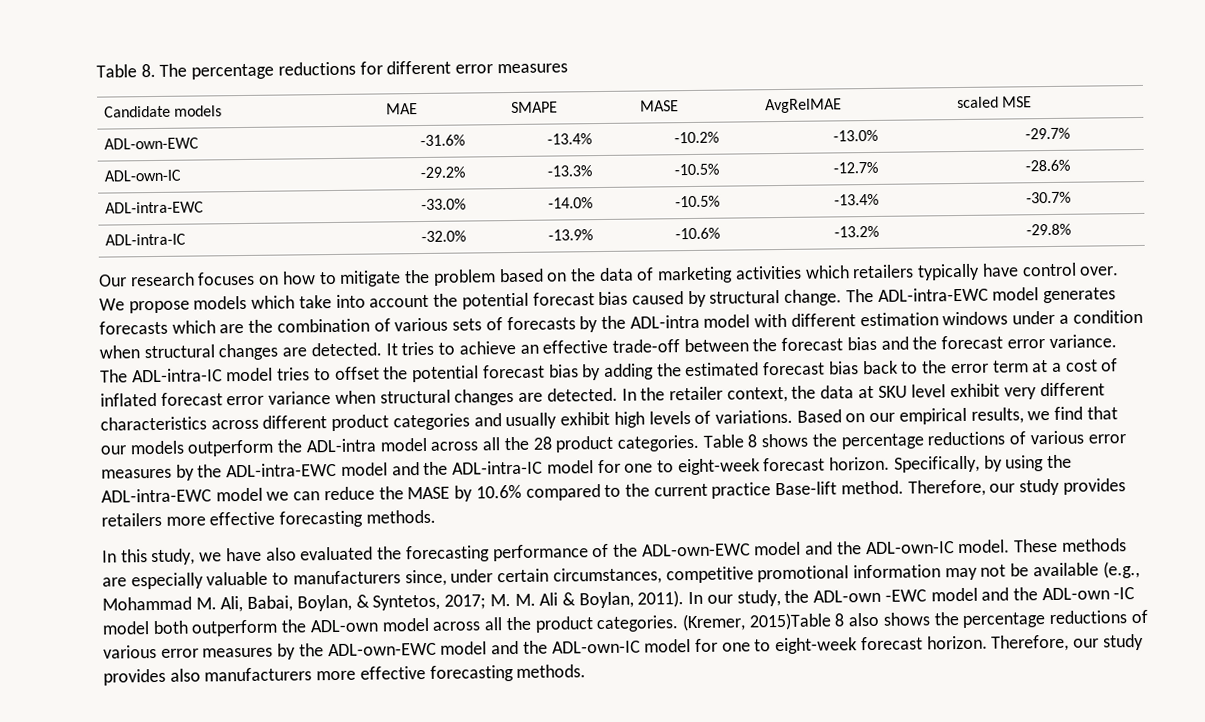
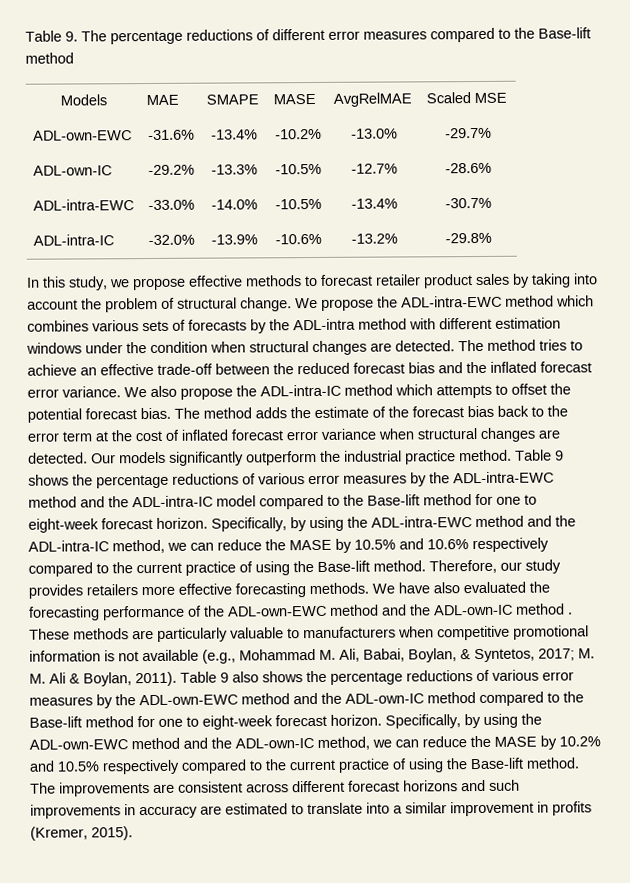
- Table 8. The percentage reductions for different error measures
- Candidate models | MAE | SMAPE | MASE | AvgRelMAE | scaled MSE
+ Table 9. The percentage reductions of different error measures compared to the Base-lift method
+ Models | MAE | SMAPE | MASE | AvgRelMAE | Scaled MSE
- Our research focuses on how to mitigate the problem based on the data of marketing activities which retailers typically have control over. We propose models which take into account the potential forecast bias caused by structural change. The ADL-intra-EWC model generates forecasts which are the combination of various sets of forecasts by the ADL-intra model with different estimation windows under a condition when structural changes are detected.
+ In this study, we propose effective methods to forecast retailer product sales by taking into account the problem of structural change. We propose the ADL-intra-EWC method which combines various sets of forecasts by the ADL-intra method with different estimation windows under the condition when structural changes are detected.
- It tries to achieve an effective trade-off between the forecast bias and the forecast error variance.
+ The method tries to achieve an effective trade-off between the reduced forecast bias and the inflated forecast error variance.
- The ADL-intra-IC model tries to offset the potential forecast bias by adding the estimated forecast bias back to the error term at a cost of inflated forecast error variance when structural changes are detected.
+ We also propose the ADL-intra-IC method which attempts to offset the potential forecast bias. The method adds the estimate of the forecast bias back to the error term at the cost of inflated forecast error variance when structural changes are detected.
- In the retailer context, the data at SKU level exhibit very different characteristics across different product categories and usually exhibit high levels of variations. Based on our empirical results, we find that our models outperform the ADL-intra model across all the 28 product categories. Table 8 shows the percentage reductions of various error measures by the ADL-intra-EWC model and the ADL-intra-IC model for one to eight-week forecast horizon.
+ Our models significantly outperform the industrial practice method. Table 9 shows the percentage reductions of various error measures by the ADL-intra-EWC method and the ADL-intra-IC model compared to the Base-lift method for one to eight-week forecast horizon.
- Specifically, by using the ADL-intra-EWC model we can reduce the MASE by 10.6% compared to the current practice Base-lift method.
+ Specifically, by using the ADL-intra-EWC method and the ADL-intra-IC method, we can reduce the MASE by 10.5% and 10.6% respectively compared to the current practice of using the Base-lift method.
- Therefore, our study provides retailers more effective forecasting methods.
- In this study, we have also evaluated the forecasting performance of the ADL-own-EWC model and the ADL-own-IC model.
+ Therefore, our study provides retailers more effective forecasting methods. We have also evaluated the forecasting performance of the ADL-own-EWC method and the ADL-own-IC method .
- These methods are especially valuable to manufacturers since, under certain circumstances, competitive promotional information may not be available (e.g., Mohammad M. Ali, Babai, Boylan, & Syntetos, 2017; M. M. Ali & Boylan, 2011).
+ These methods are particularly valuable to manufacturers when competitive promotional information is not available (e.g., Mohammad M. Ali, Babai, Boylan, & Syntetos, 2017; M. M. Ali & Boylan, 2011).
- In our study, the ADL-own -EWC model and the ADL-own -IC model both outperform the ADL-own model across all the product categories. (Kremer, 2015)Table 8 also shows the percentage reductions of various error measures by the ADL-own-EWC model and the ADL-own-IC model for one to eight-week forecast horizon. Therefore, our study provides also manufacturers more effective forecasting methods.
+ Table 9 also shows the percentage reductions of various error measures by the ADL-own-EWC method and the ADL-own-IC method compared to the Base-lift method for one to eight-week forecast horizon. Specifically, by using the ADL-own-EWC method and the ADL-own-IC method, we can reduce the MASE by 10.2% and 10.5% respectively compared to the current practice of using the Base-lift method. The improvements are consistent across different forecast horizons and such improvements in accuracy are estimated to translate into a similar improvement in profits (Kremer, 2015).

